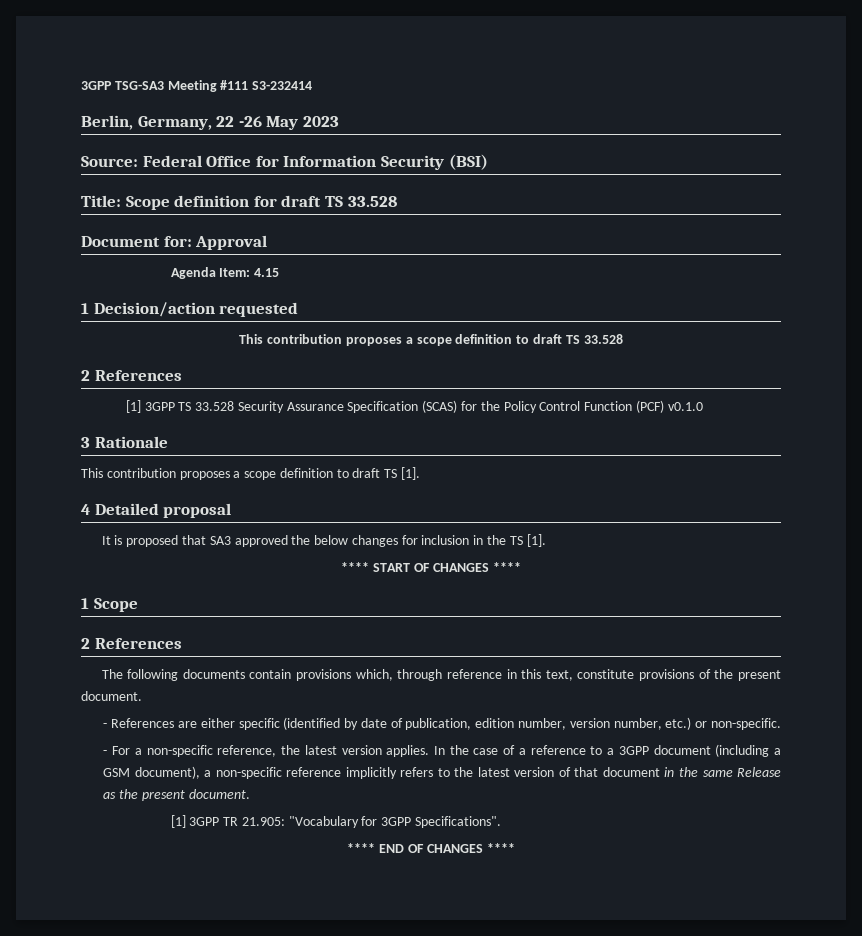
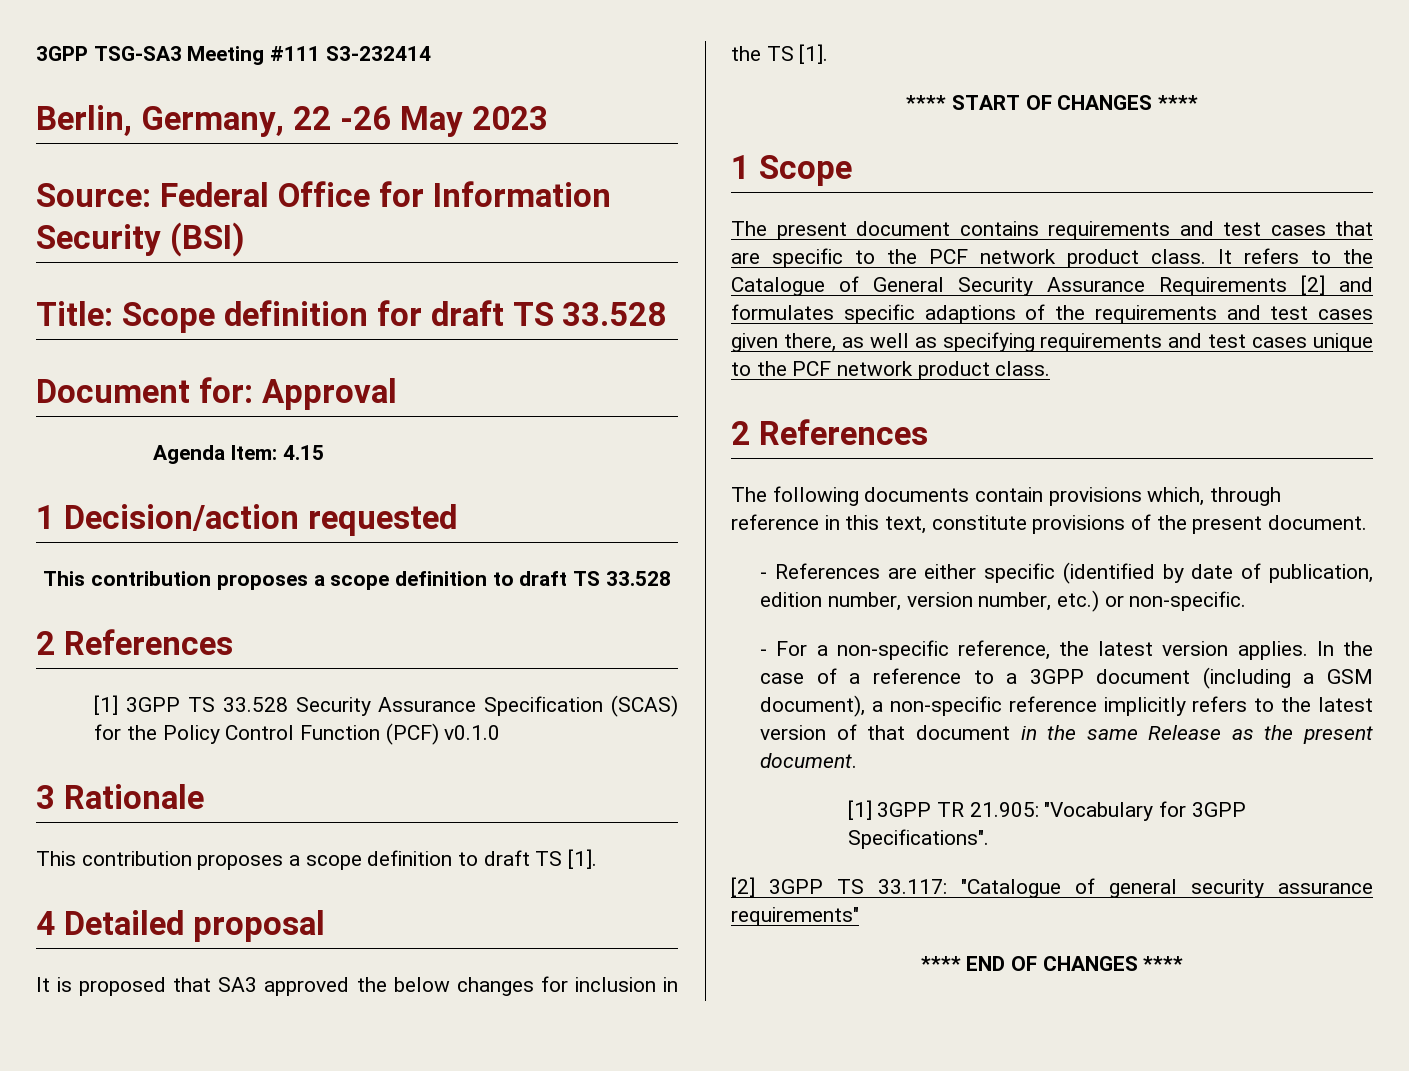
+ The present document contains requirements and test cases that are specific to the PCF network product class. It refers to the Catalogue of General Security Assurance Requirements [2] and formulates specific adaptions of the requirements and test cases given there, as well as specifying requirements and test cases unique to the PCF network product class.
+ [2] 3GPP TS 33.117: "Catalogue of general security assurance requirements"

